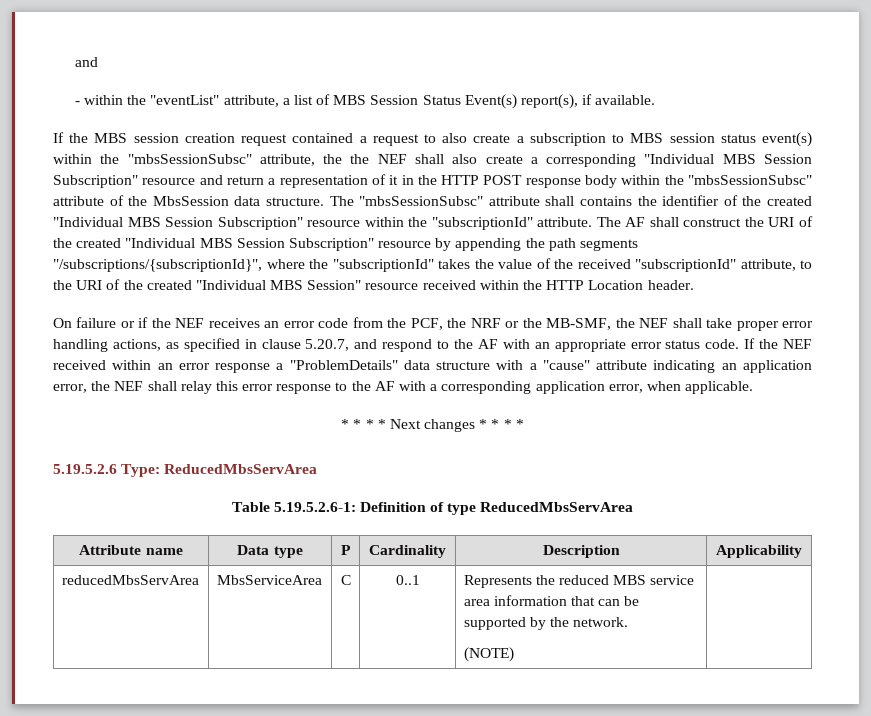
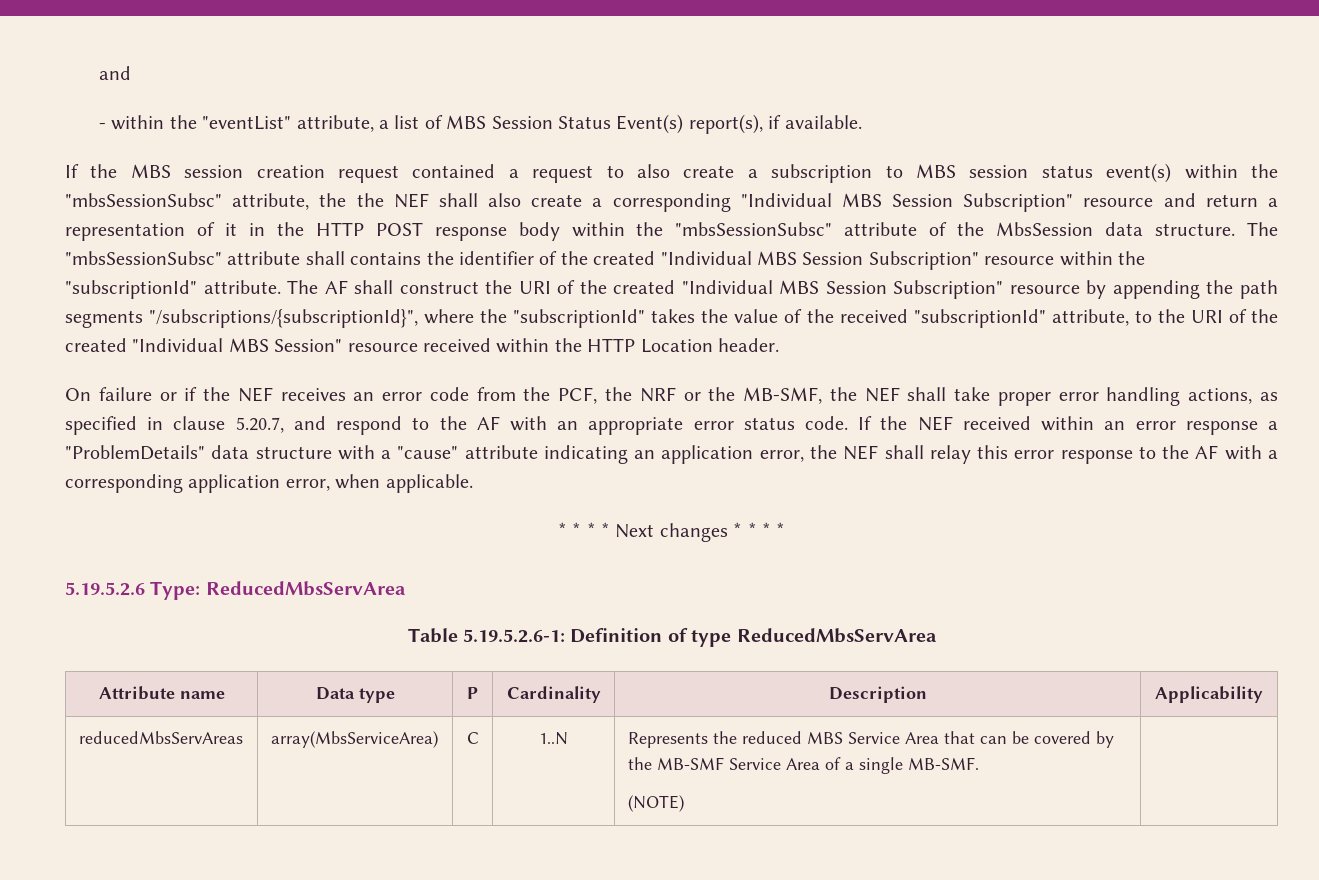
- reducedMbsServArea | MbsServiceArea | C | 0..1 | Represents the reduced MBS service area information that can be supported by the network.
+ reducedMbsServAreas | array(MbsServiceArea) | C | 1..N | Represents the reduced MBS Service Area that can be covered by the MB-SMF Service Area of a single MB-SMF.

